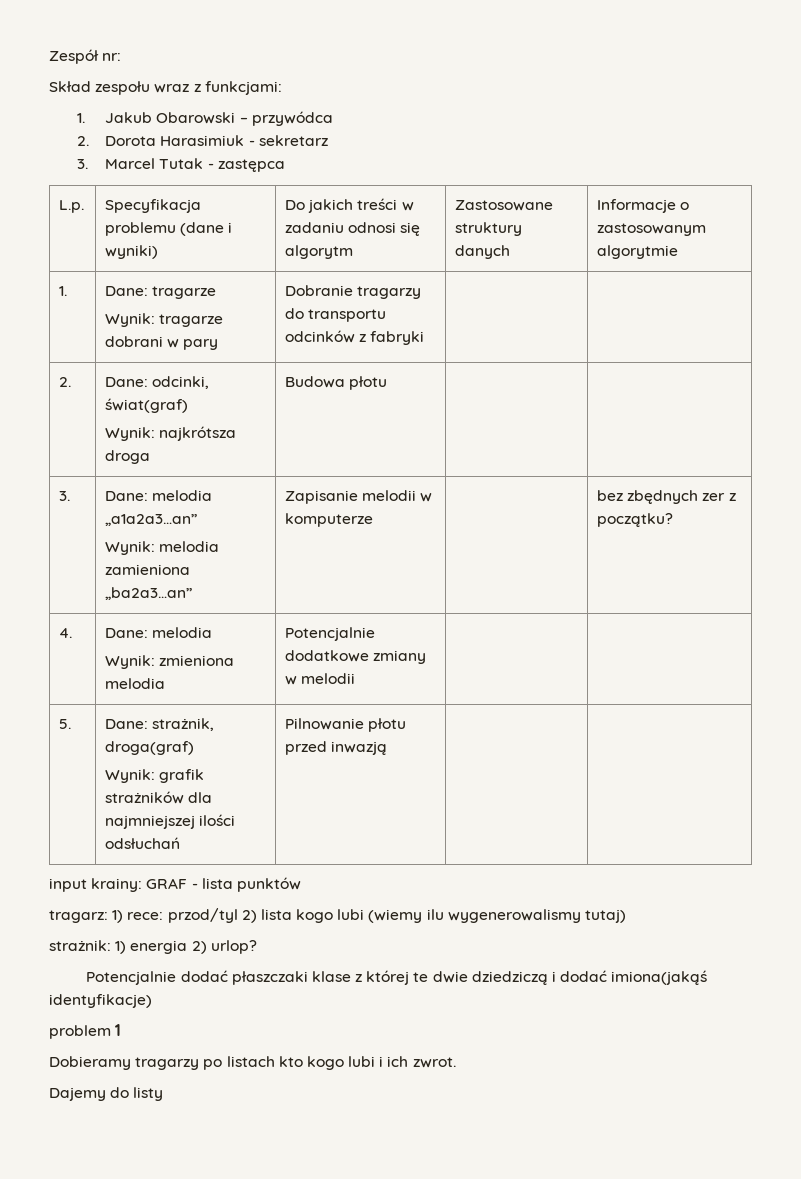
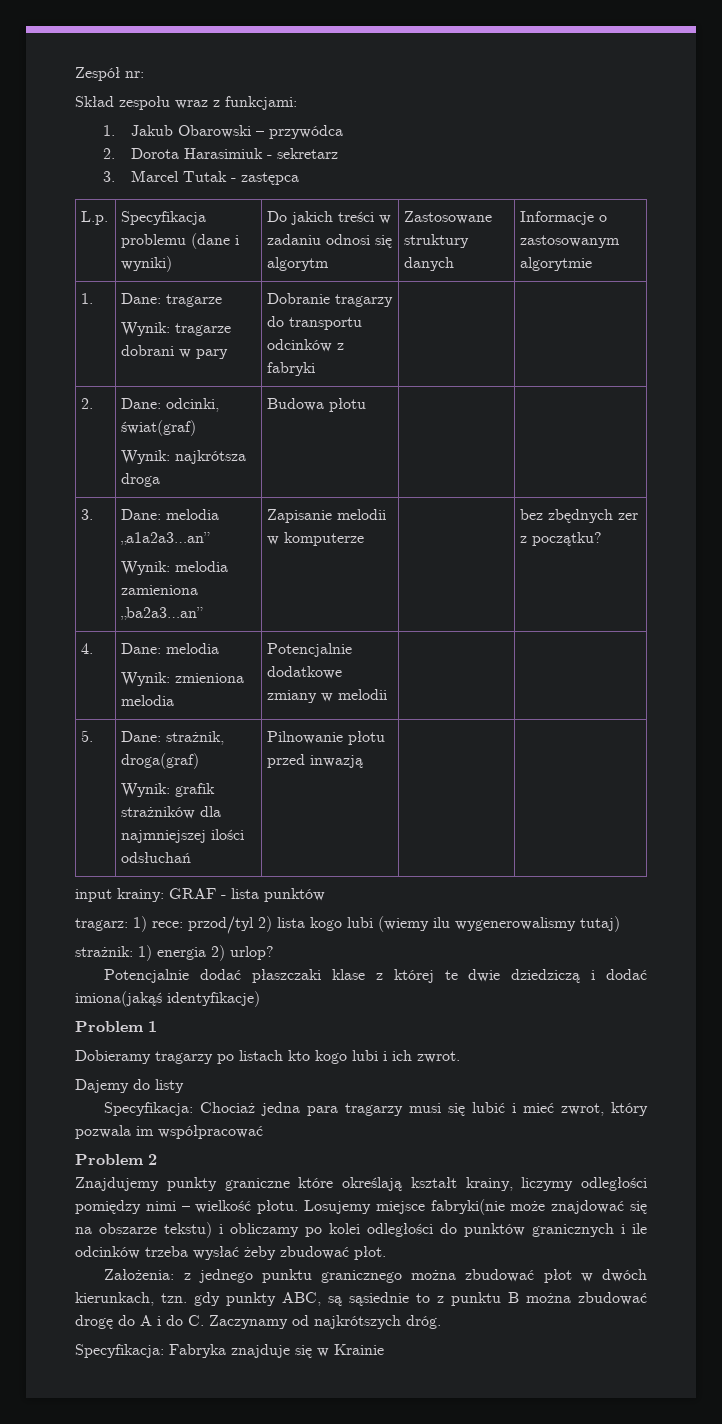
- problem 1
+ Problem 1
+ Specyfikacja: Chociaż jedna para tragarzy musi się lubić i mieć zwrot, który pozwala im współpracować
+ Problem 2
+ Znajdujemy punkty graniczne które określają kształt krainy, liczymy odległości pomiędzy nimi – wielkość płotu. Losujemy miejsce fabryki(nie może znajdować się na obszarze tekstu) i obliczamy po kolei odległości do punktów granicznych i ile odcinków trzeba wysłać żeby zbudować płot.
+ Założenia: z jednego punktu granicznego można zbudować płot w dwóch kierunkach, tzn. gdy punkty ABC, są sąsiednie to z punktu B można zbudować drogę do A i do C. Zaczynamy od najkrótszych dróg.
+ Specyfikacja: Fabryka znajduje się w Krainie

